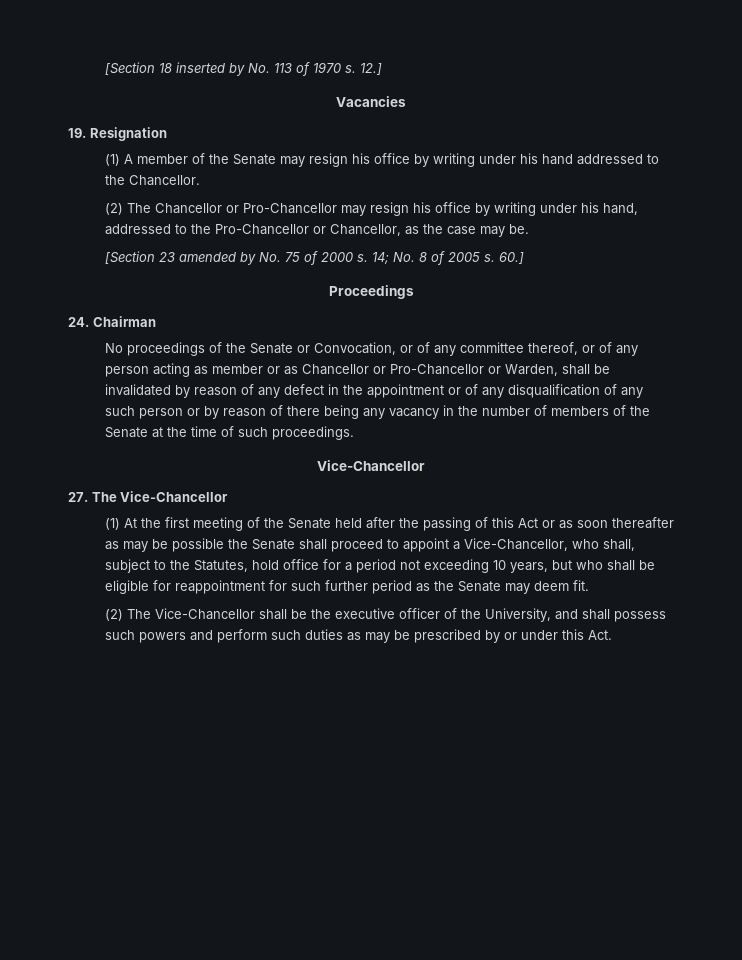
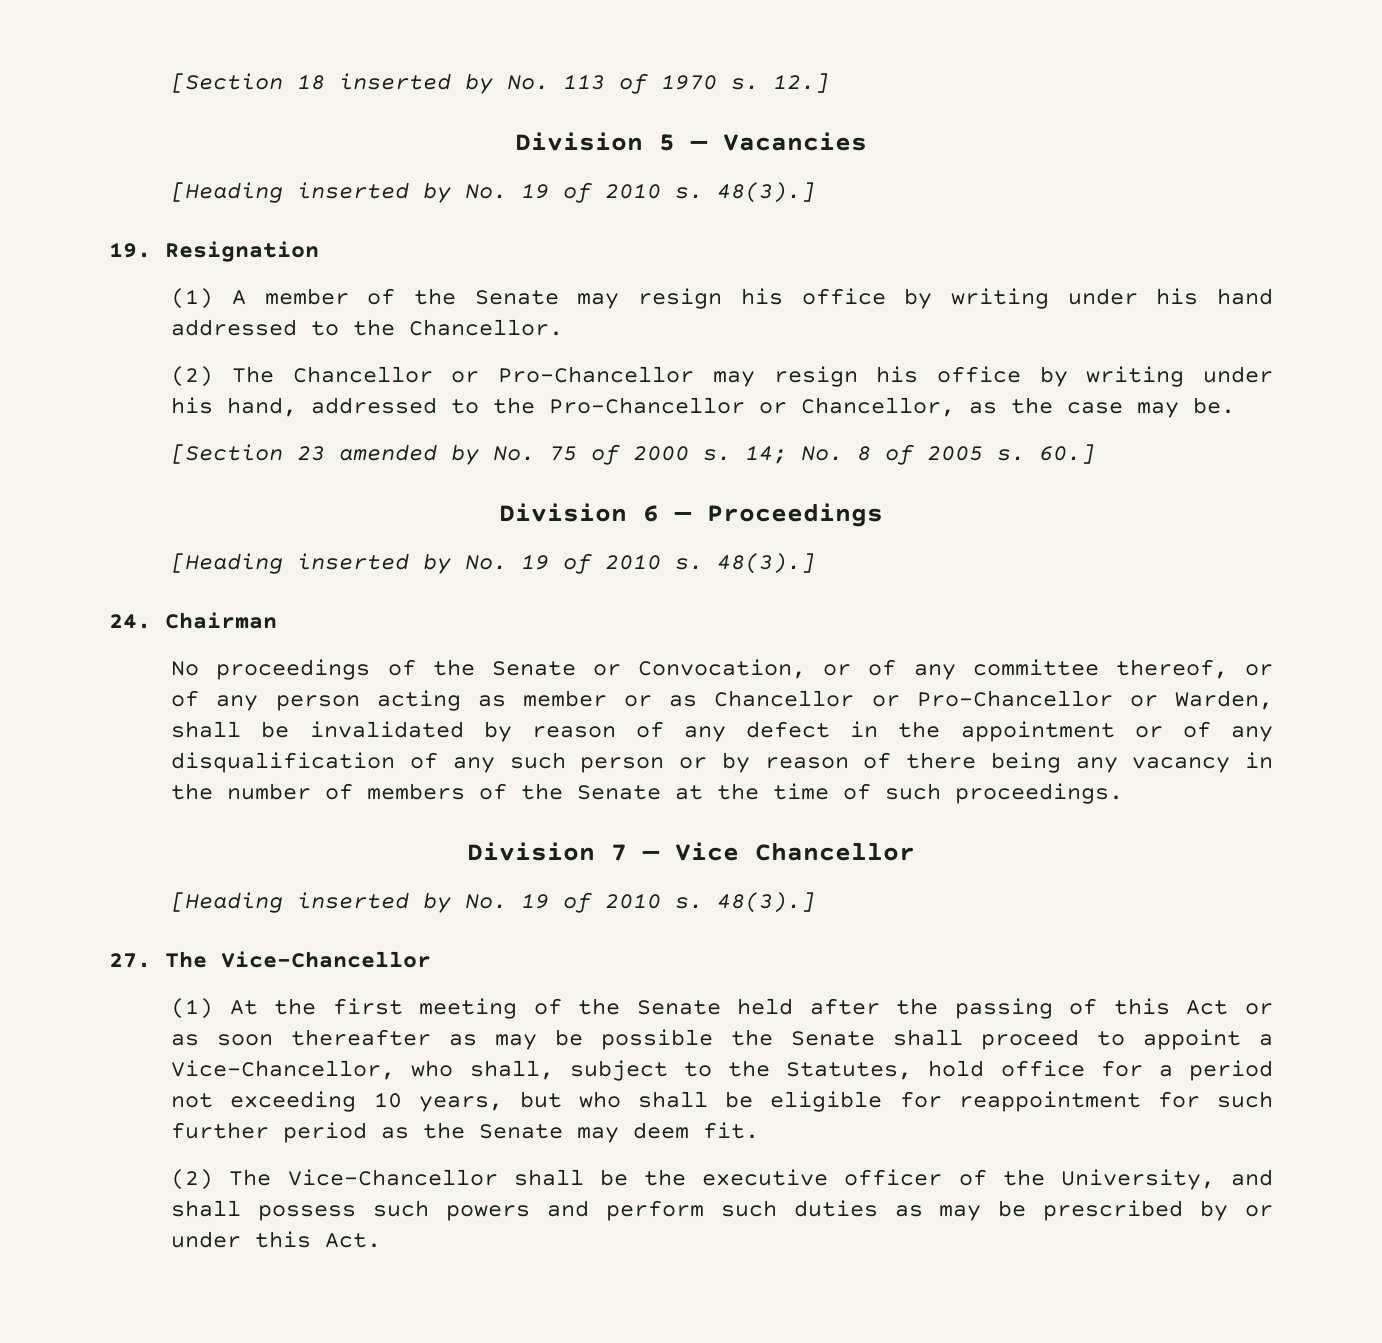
- Vacancies
+ Division 5 — Vacancies
+ [Heading inserted by No. 19 of 2010 s. 48(3).]
- Proceedings
+ Division 6 — Proceedings
+ [Heading inserted by No. 19 of 2010 s. 48(3).]
  No proceedings of the Senate or Convocation, or of any committee thereof, or of any person acting as member or as Chancellor or Pro-Chancellor or Warden, shall be invalidated by reason of any defect in the appointment or of any disqualification of any such person or by reason of there being any vacancy in the number of members of the Senate at the time of such proceedings.
- Vice-Chancellor
+ Division 7 — Vice Chancellor
+ [Heading inserted by No. 19 of 2010 s. 48(3).]

